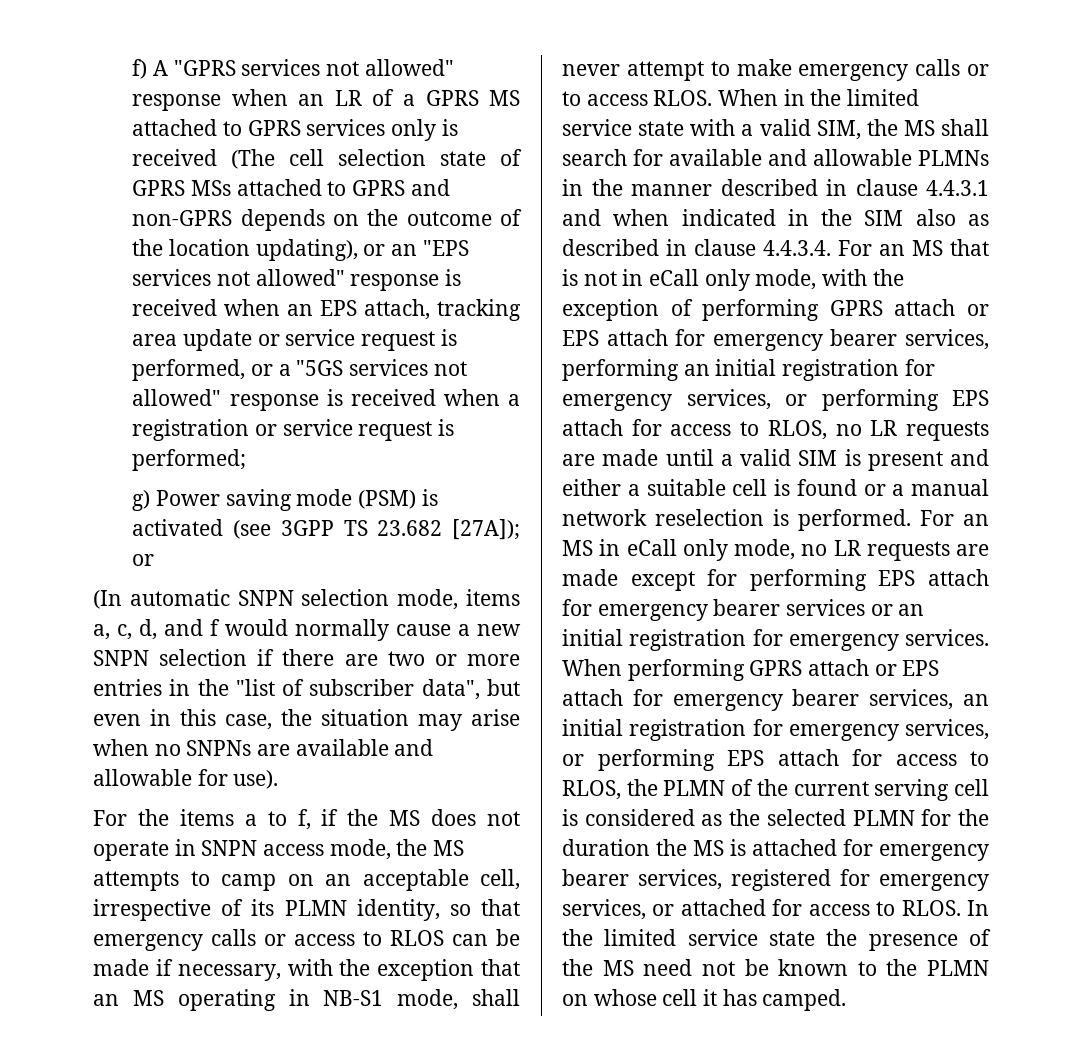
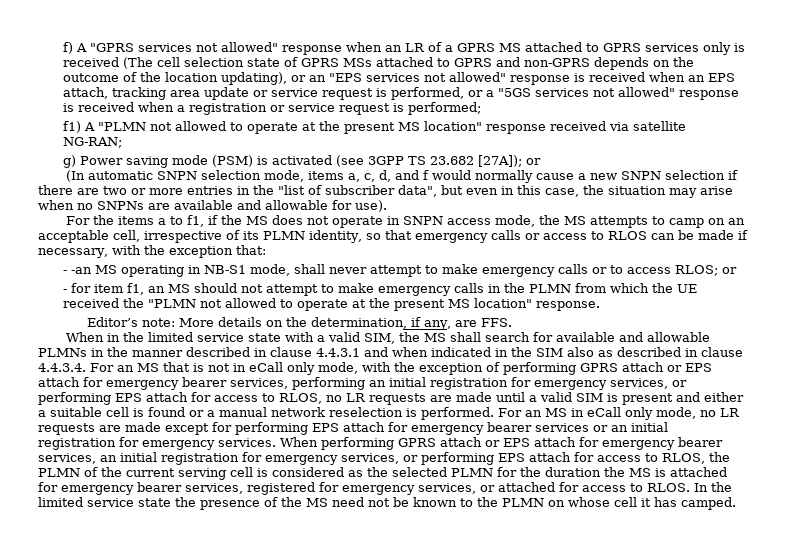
+ f1) A "PLMN not allowed to operate at the present MS location" response received via satellite NG-RAN;
- For the items a to f, if the MS does not operate in SNPN access mode, the MS attempts to camp on an acceptable cell, irrespective of its PLMN identity, so that emergency calls or access to RLOS can be made if necessary, with the exception that an MS operating in NB-S1 mode, shall never attempt to make emergency calls or to access RLOS. When in the limited service state with a valid SIM, the MS shall search for available and allowable PLMNs in the manner described in clause 4.4.3.1 and when indicated in the SIM also as described in clause 4.4.3.4. For an MS that is not in eCall only mode, with the exception of performing GPRS attach or EPS attach for emergency bearer services, performing an initial registration for emergency services, or performing EPS attach for access to RLOS, no LR requests are made until a valid SIM is present and either a suitable cell is found or a manual network reselection is performed.
+ For the items a to f1, if the MS does not operate in SNPN access mode, the MS attempts to camp on an acceptable cell, irrespective of its PLMN identity, so that emergency calls or access to RLOS can be made if necessary, with the exception that:
+ - -an MS operating in NB-S1 mode, shall never attempt to make emergency calls or to access RLOS; or
+ - for item f1, an MS should not attempt to make emergency calls in the PLMN from which the UE received the "PLMN not allowed to operate at the present MS location" response.
+ Editor’s note: More details on the determination, if any, are FFS.
+ When in the limited service state with a valid SIM, the MS shall search for available and allowable PLMNs in the manner described in clause 4.4.3.1 and when indicated in the SIM also as described in clause 4.4.3.4. For an MS that is not in eCall only mode, with the exception of performing GPRS attach or EPS attach for emergency bearer services, performing an initial registration for emergency services, or performing EPS attach for access to RLOS, no LR requests are made until a valid SIM is present and either a suitable cell is found or a manual network reselection is performed.

